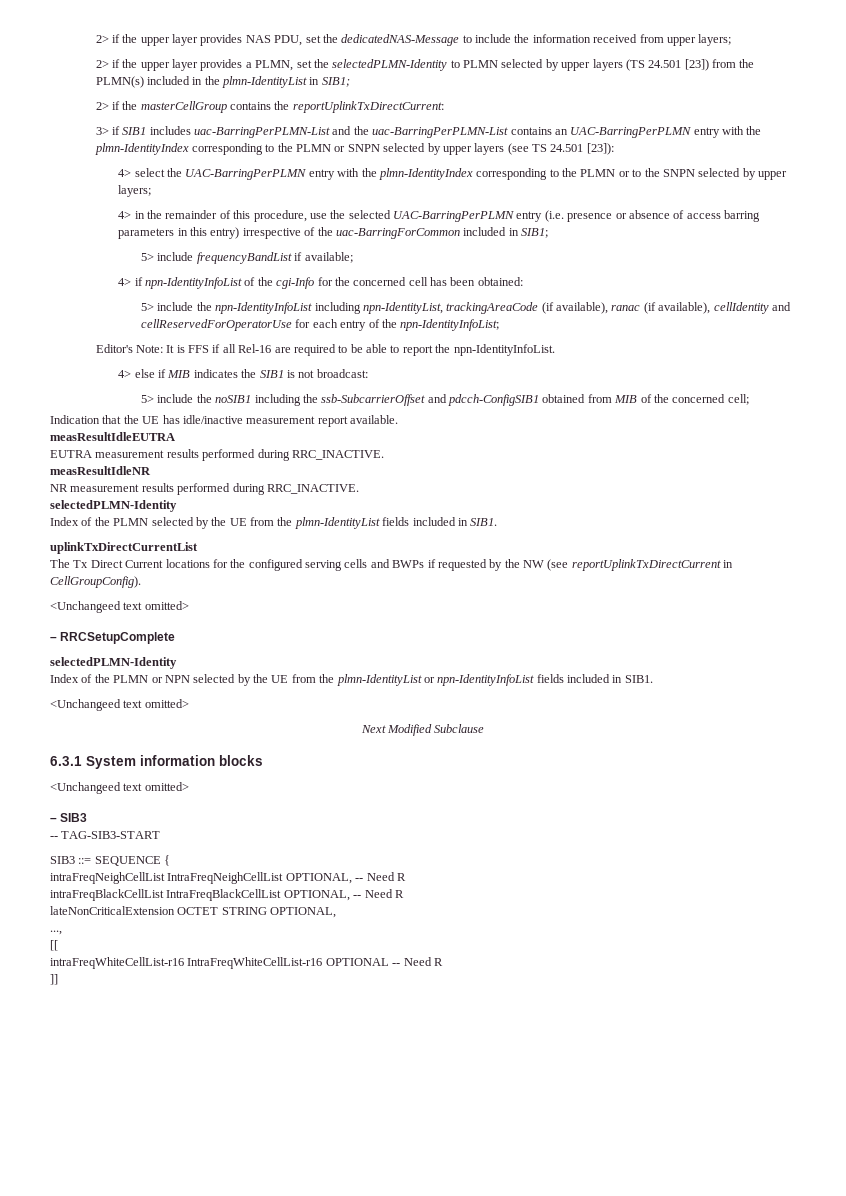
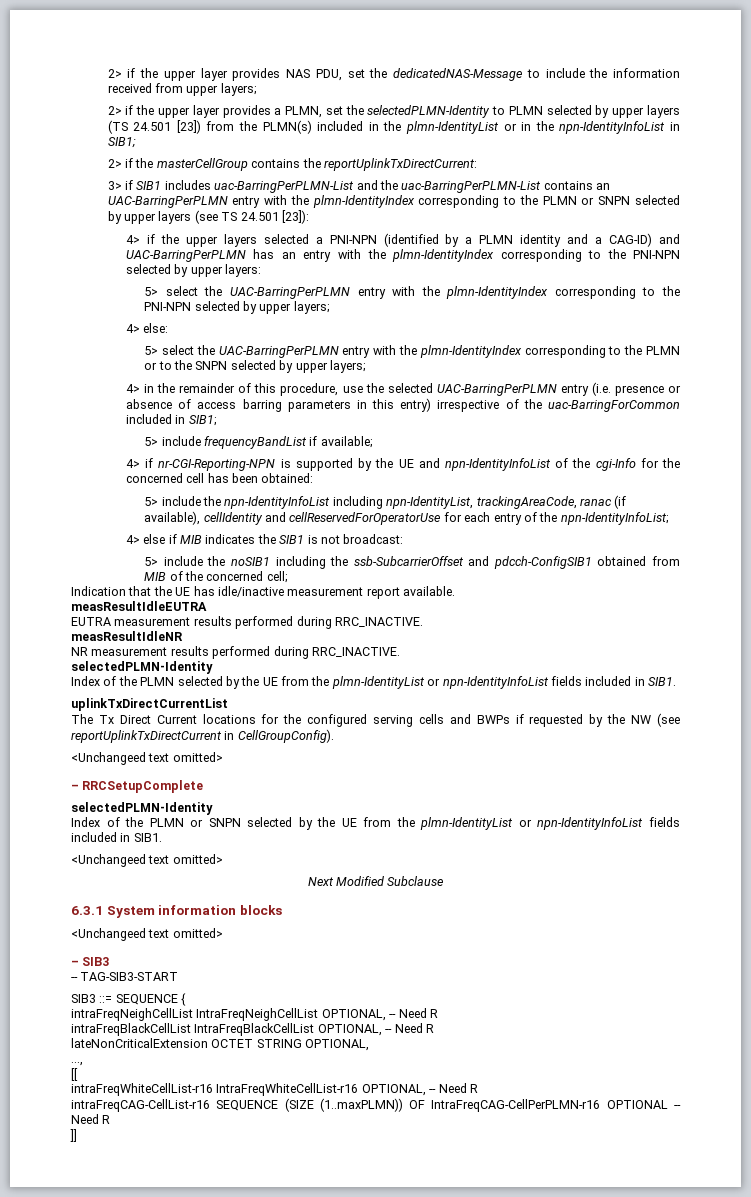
- 2> if the upper layer provides a PLMN, set the selectedPLMN-Identity to PLMN selected by upper layers (TS 24.501 [23]) from the PLMN(s) included in the plmn-IdentityList in SIB1;
+ 2> if the upper layer provides a PLMN, set the selectedPLMN-Identity to PLMN selected by upper layers (TS 24.501 [23]) from the PLMN(s) included in the plmn-IdentityList or in the npn-IdentityInfoList in SIB1;
- 4> select the UAC-BarringPerPLMN entry with the plmn-IdentityIndex corresponding to the PLMN or to the SNPN selected by upper layers;
+ 4> if the upper layers selected a PNI-NPN (identified by a PLMN identity and a CAG-ID) and UAC-BarringPerPLMN has an entry with the plmn-IdentityIndex corresponding to the PNI-NPN selected by upper layers:
+ 5> select the UAC-BarringPerPLMN entry with the plmn-IdentityIndex corresponding to the PNI-NPN selected by upper layers;
+ 4> else:
+ 5> select the UAC-BarringPerPLMN entry with the plmn-IdentityIndex corresponding to the PLMN or to the SNPN selected by upper layers;
- 4> if npn-IdentityInfoList of the cgi-Info for the concerned cell has been obtained:
+ 4> if nr-CGI-Reporting-NPN is supported by the UE and npn-IdentityInfoList of the cgi-Info for the concerned cell has been obtained:
- 5> include the npn-IdentityInfoList including npn-IdentityList, trackingAreaCode (if available), ranac (if available), cellIdentity and cellReservedForOperatorUse for each entry of the npn-IdentityInfoList;
+ 5> include the npn-IdentityInfoList including npn-IdentityList, trackingAreaCode, ranac (if available), cellIdentity and cellReservedForOperatorUse for each entry of the npn-IdentityInfoList;
- Editor's Note: It is FFS if all Rel-16 are required to be able to report the npn-IdentityInfoList.
- Index of the PLMN selected by the UE from the plmn-IdentityList fields included in SIB1.
+ Index of the PLMN selected by the UE from the plmn-IdentityList or npn-IdentityInfoList fields included in SIB1.
- Index of the PLMN or NPN selected by the UE from the plmn-IdentityList or npn-IdentityInfoList fields included in SIB1.
+ Index of the PLMN or SNPN selected by the UE from the plmn-IdentityList or npn-IdentityInfoList fields included in SIB1.
- intraFreqWhiteCellList-r16 IntraFreqWhiteCellList-r16 OPTIONAL -- Need R
+ intraFreqWhiteCellList-r16 IntraFreqWhiteCellList-r16 OPTIONAL, -- Need R
+ intraFreqCAG-CellList-r16 SEQUENCE (SIZE (1..maxPLMN)) OF IntraFreqCAG-CellPerPLMN-r16 OPTIONAL -- Need R

